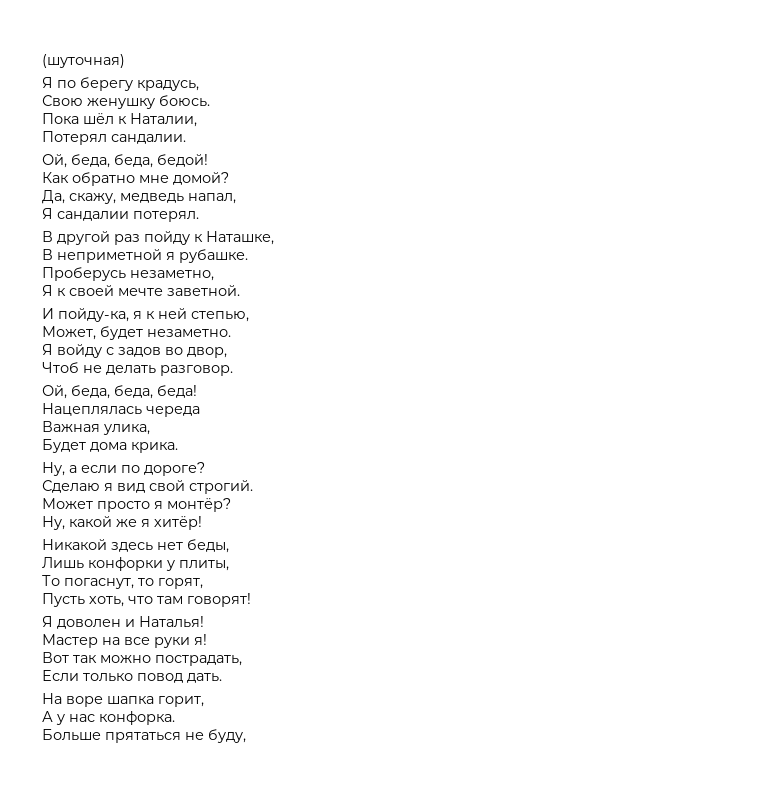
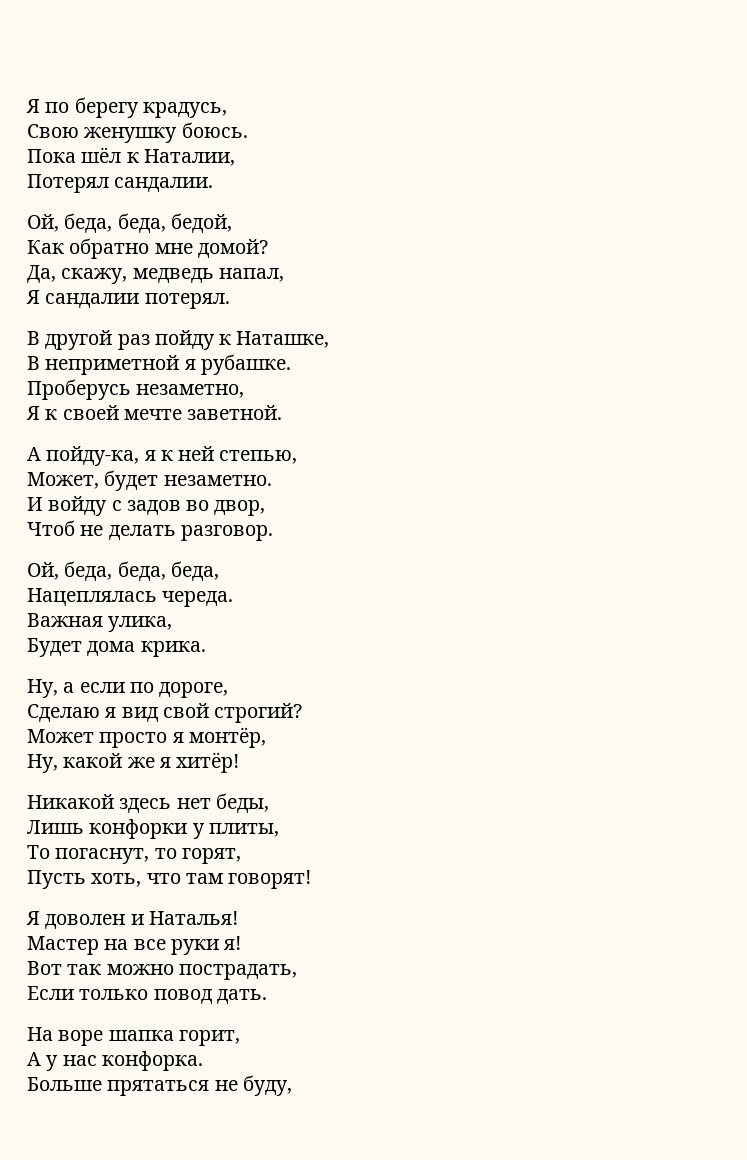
- (шуточная)
- Ой, беда, беда, бедой!
+ Ой, беда, беда, бедой,
- И пойду-ка, я к ней степью,
+ А пойду-ка, я к ней степью,
- Я войду с задов во двор,
+ И войду с задов во двор,
- Ой, беда, беда, беда!
+ Ой, беда, беда, беда,
- Нацеплялась череда
+ Нацеплялась череда.
- Ну, а если по дороге?
+ Ну, а если по дороге,
- Сделаю я вид свой строгий.
+ Сделаю я вид свой строгий?
- Может просто я монтёр?
+ Может просто я монтёр,

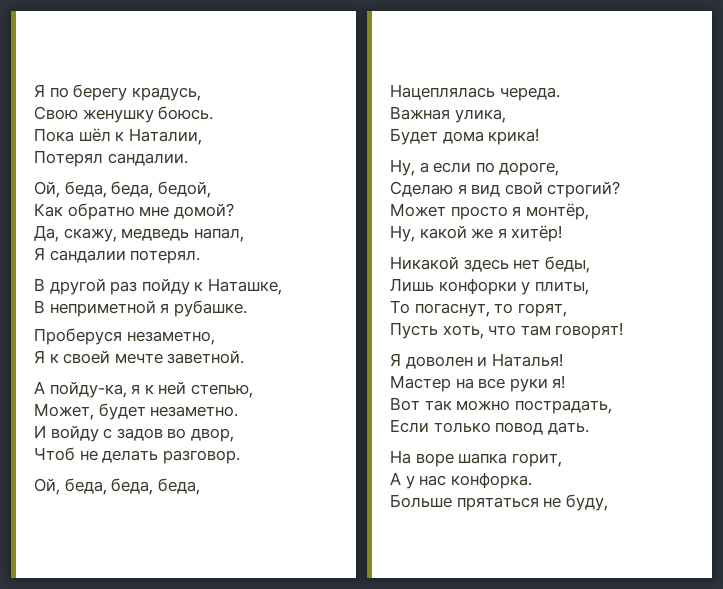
- Проберусь незаметно,
+ Проберуся незаметно,
- Будет дома крика.
+ Будет дома крика!

